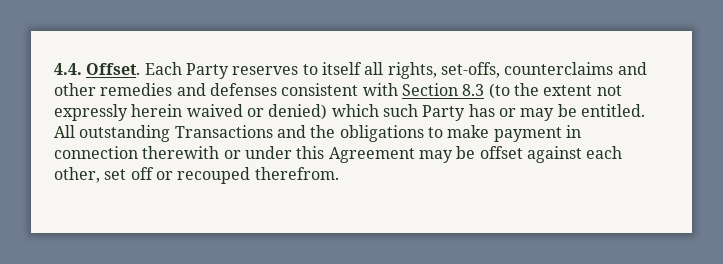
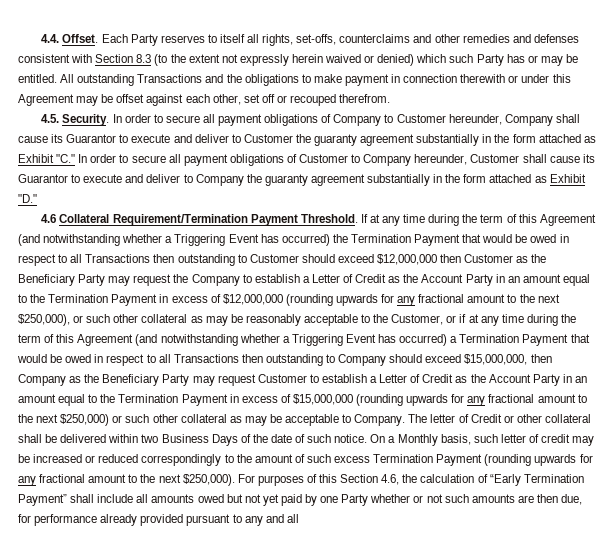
+ 4.5. Security. In order to secure all payment obligations of Company to Customer hereunder, Company shall cause its Guarantor to execute and deliver to Customer the guaranty agreement substantially in the form attached as Exhibit "C." In order to secure all payment obligations of Customer to Company hereunder, Customer shall cause its Guarantor to execute and deliver to Company the guaranty agreement substantially in the form attached as Exhibit "D."
+ 4.6 Collateral Requirement/Termination Payment Threshold. If at any time during the term of this Agreement (and notwithstanding whether a Triggering Event has occurred) the Termination Payment that would be owed in respect to all Transactions then outstanding to Customer should exceed $12,000,000 then Customer as the Beneficiary Party may request the Company to establish a Letter of Credit as the Account Party in an amount equal to the Termination Payment in excess of $12,000,000 (rounding upwards for any fractional amount to the next $250,000), or such other collateral as may be reasonably acceptable to the Customer, or if at any time during the term of this Agreement (and notwithstanding whether a Triggering Event has occurred) a Termination Payment that would be owed in respect to all Transactions then outstanding to Company should exceed $15,000,000, then Company as the Beneficiary Party may request Customer to establish a Letter of Credit as the Account Party in an amount equal to the Termination Payment in excess of $15,000,000 (rounding upwards for any fractional amount to the next $250,000) or such other collateral as may be acceptable to Company. The letter of Credit or other collateral shall be delivered within two Business Days of the date of such notice. On a Monthly basis, such letter of credit may be increased or reduced correspondingly to the amount of such excess Termination Payment (rounding upwards for any fractional amount to the next $250,000). For purposes of this Section 4.6, the calculation of “Early Termination Payment” shall include all amounts owed but not yet paid by one Party whether or not such amounts are then due, for performance already provided pursuant to any and all

